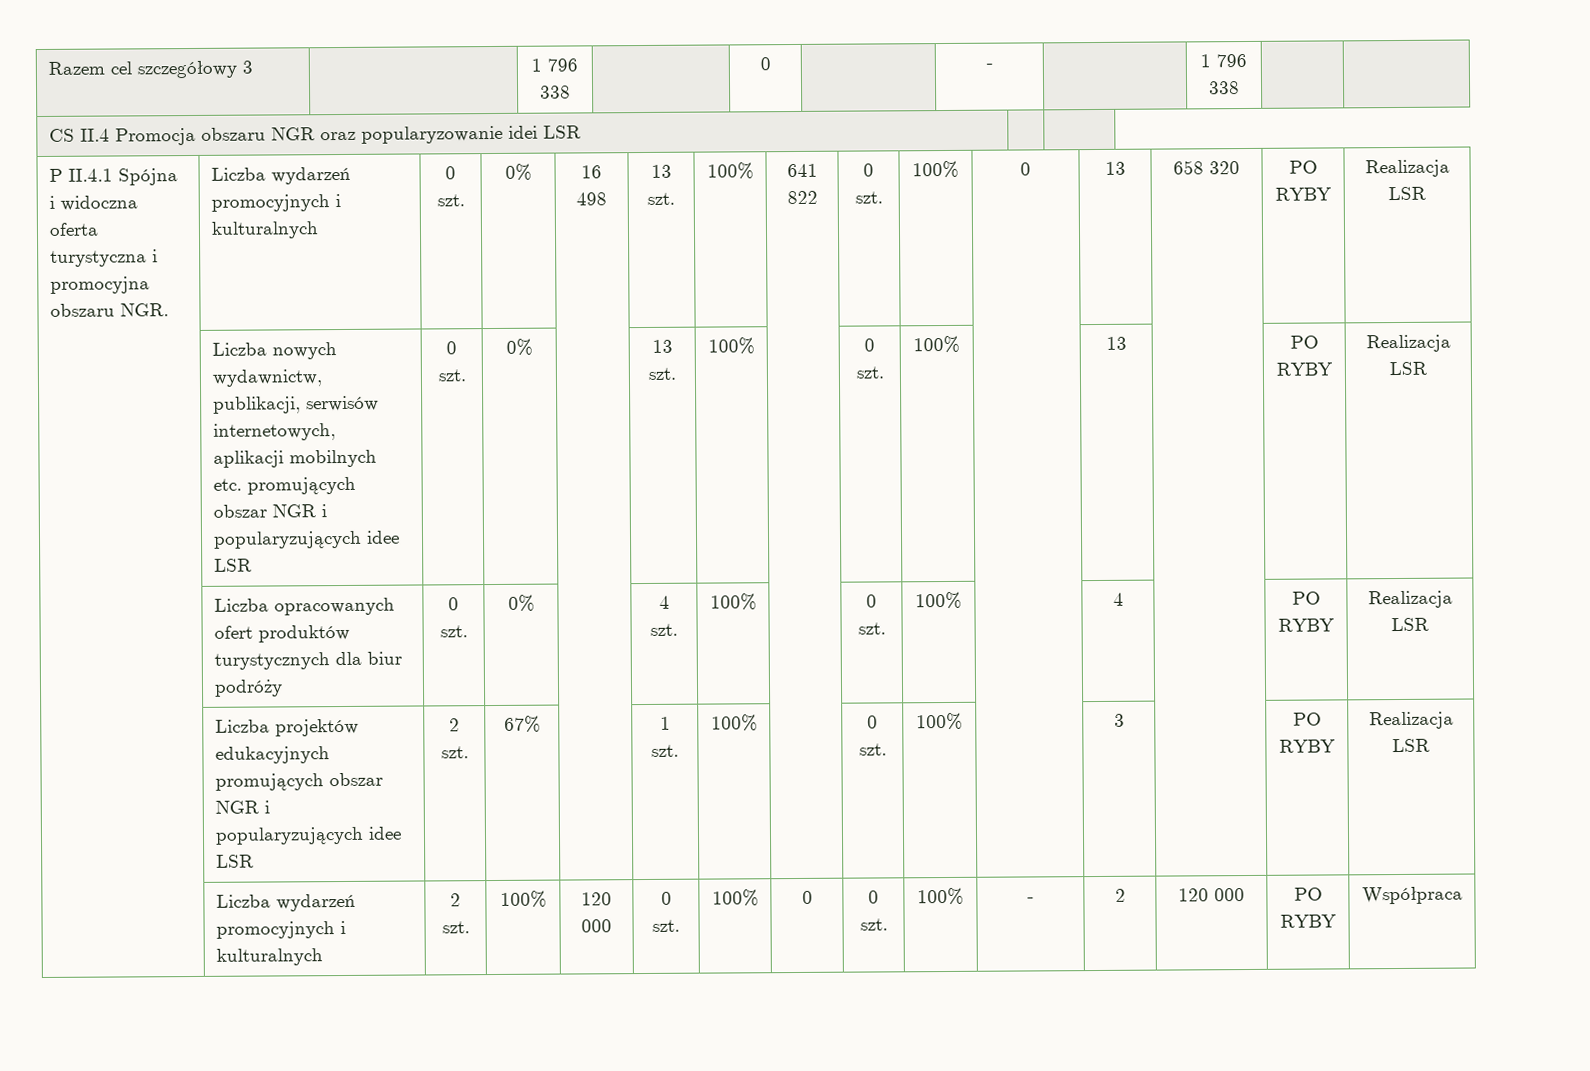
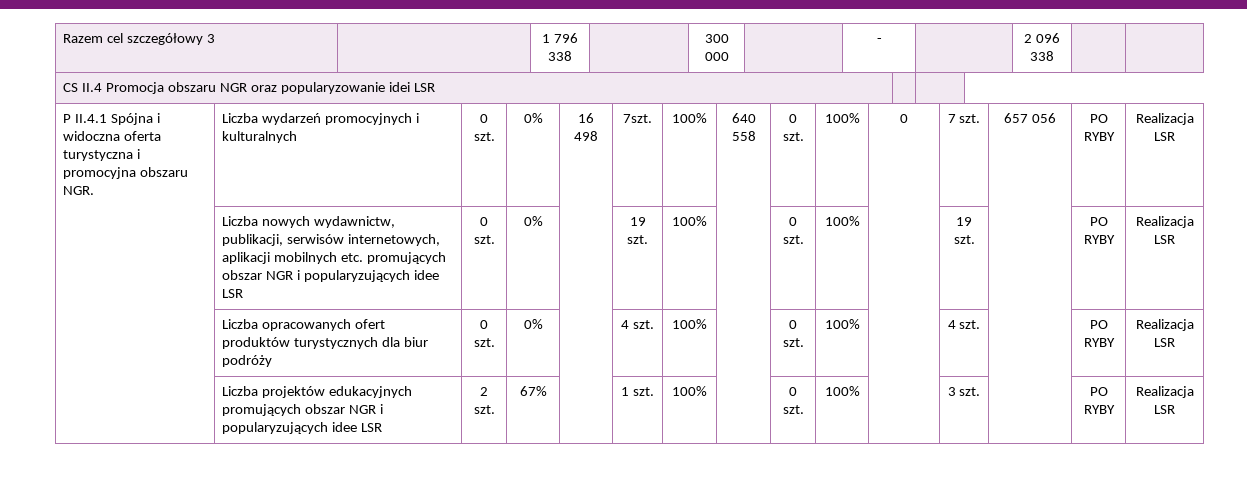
- Razem cel szczegółowy 3 | | 1 796 338 | | 0 | | - | | 1 796 338 | |
+ Razem cel szczegółowy 3 | | 1 796 338 | | 300 000 | | - | | 2 096 338 | |
- P II.4.1 Spójna i widoczna oferta turystyczna i promocyjna obszaru NGR. | Liczba wydarzeń promocyjnych i kulturalnych | 0 szt. | 0% | 16 498 | 13 szt. | 100% | 641 822 | 0 szt. | 100% | 0 | 13 | 658 320 | PO RYBY | Realizacja LSR
+ P II.4.1 Spójna i widoczna oferta turystyczna i promocyjna obszaru NGR. | Liczba wydarzeń promocyjnych i kulturalnych | 0 szt. | 0% | 16 498 | 7szt. | 100% | 640 558 | 0 szt. | 100% | 0 | 7 szt. | 657 056 | PO RYBY | Realizacja LSR
- | Liczba nowych wydawnictw, publikacji, serwisów internetowych, aplikacji mobilnych etc. promujących obszar NGR i popularyzujących idee LSR | 0 szt. | 0% | | 13 szt. | 100% | | 0 szt. | 100% | | 13 | | PO RYBY | Realizacja LSR
+ | Liczba nowych wydawnictw, publikacji, serwisów internetowych, aplikacji mobilnych etc. promujących obszar NGR i popularyzujących idee LSR | 0 szt. | 0% | | 19 szt. | 100% | | 0 szt. | 100% | | 19 szt. | | PO RYBY | Realizacja LSR
- | Liczba opracowanych ofert produktów turystycznych dla biur podróży | 0 szt. | 0% | | 4 szt. | 100% | | 0 szt. | 100% | | 4 | | PO RYBY | Realizacja LSR
+ | Liczba opracowanych ofert produktów turystycznych dla biur podróży | 0 szt. | 0% | | 4 szt. | 100% | | 0 szt. | 100% | | 4 szt. | | PO RYBY | Realizacja LSR
- | Liczba projektów edukacyjnych promujących obszar NGR i popularyzujących idee LSR | 2 szt. | 67% | | 1 szt. | 100% | | 0 szt. | 100% | | 3 | | PO RYBY | Realizacja LSR
- | Liczba wydarzeń promocyjnych i kulturalnych | 2 szt. | 100% | 120 000 | 0 szt. | 100% | 0 | 0 szt. | 100% | - | 2 | 120 000 | PO RYBY | Współpraca
+ | Liczba projektów edukacyjnych promujących obszar NGR i popularyzujących idee LSR | 2 szt. | 67% | | 1 szt. | 100% | | 0 szt. | 100% | | 3 szt. | | PO RYBY | Realizacja LSR

